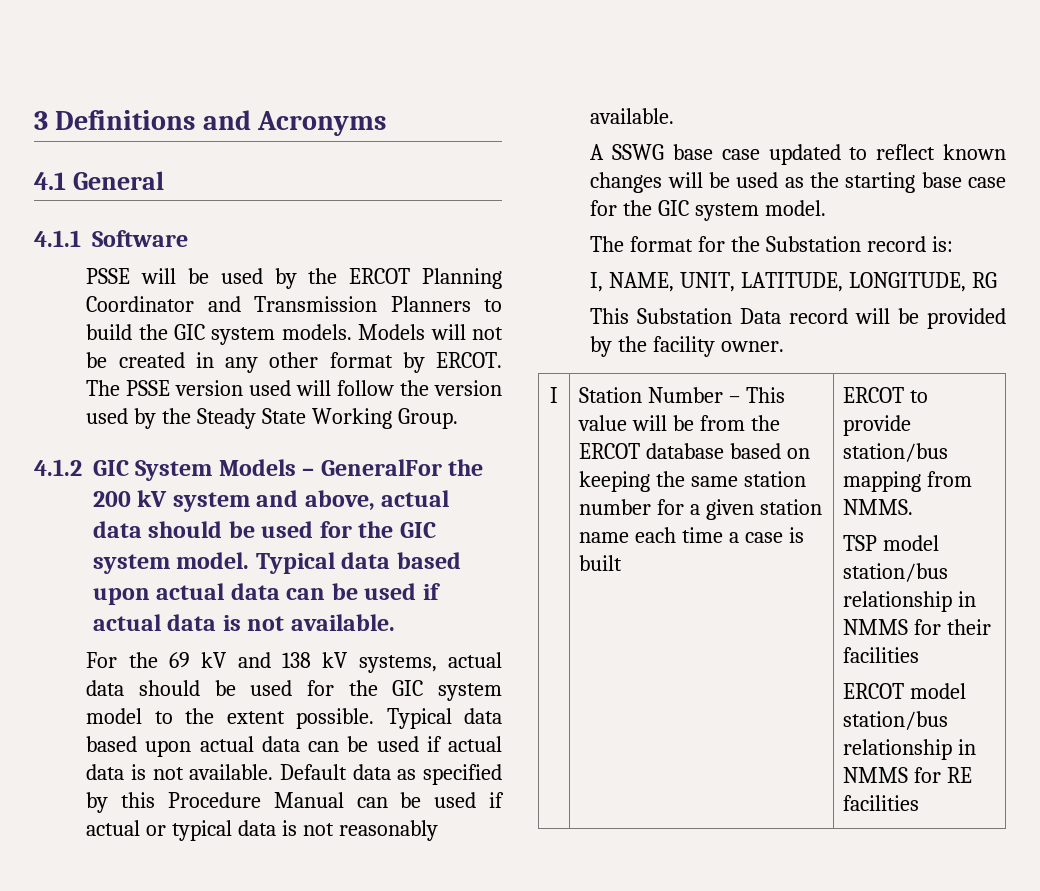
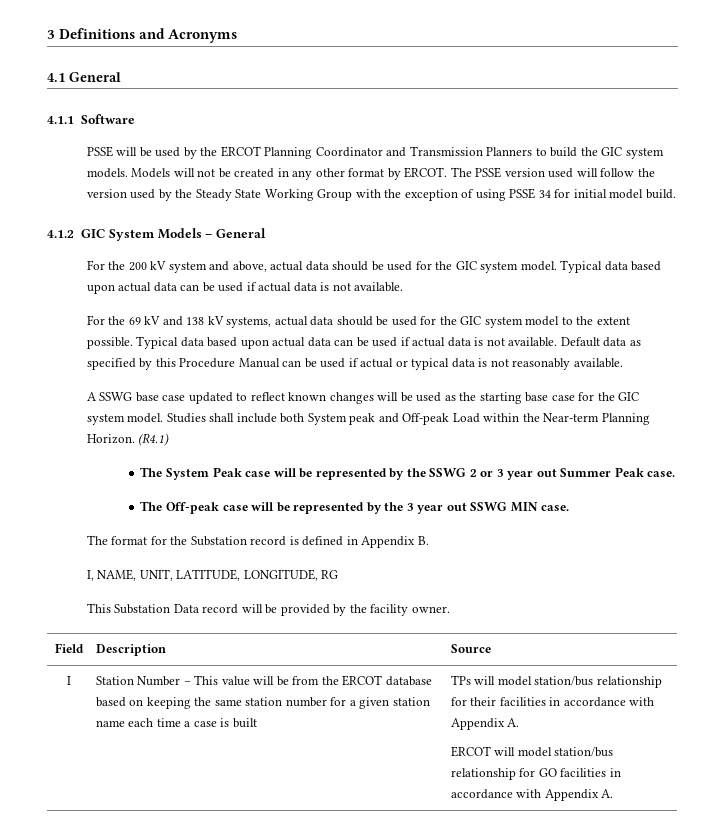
- The PSSE version used will follow the version used by the Steady State Working Group.
+ The PSSE version used will follow the version used by the Steady State Working Group with the exception of using PSSE 34 for initial model build.
- 4.1.2 GIC System Models – GeneralFor the 200 kV system and above, actual data should be used for the GIC system model.
+ 4.1.2 GIC System Models – General
+ For the 200 kV system and above, actual data should be used for the GIC system model.
+ Studies shall include both System peak and Off-peak Load within the Near-term Planning Horizon. (R4.1)
+ The System Peak case will be represented by the SSWG 2 or 3 year out Summer Peak case.
+ The Off-peak case will be represented by the 3 year out SSWG MIN case.
- The format for the Substation record is:
+ The format for the Substation record is defined in Appendix B.
+ Field | Description | Source
- ERCOT to provide station/bus mapping from NMMS.
- TSP model station/bus relationship in NMMS for their facilities
- ERCOT model station/bus relationship in NMMS for RE facilities
+ TPs will model station/bus relationship for their facilities in accordance with Appendix A.
+ ERCOT will model station/bus relationship for GO facilities in accordance with Appendix A.

